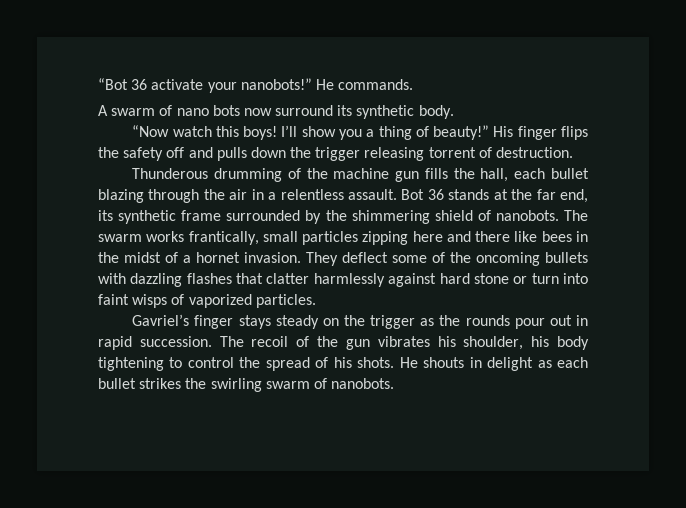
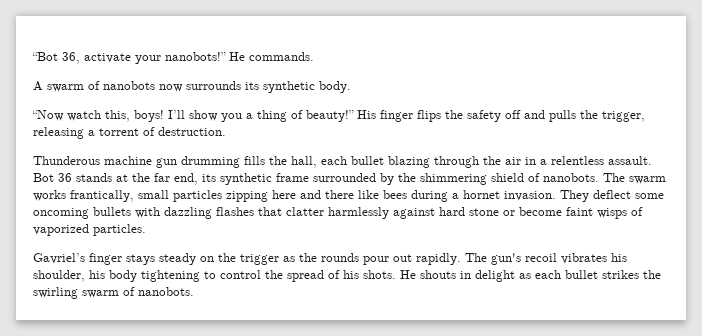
- “Bot 36 activate your nanobots!”
+ “Bot 36, activate your nanobots!”
- A swarm of nano bots now surround its synthetic body.
+ A swarm of nanobots now surrounds its synthetic body.
- “Now watch this boys!
+ “Now watch this, boys!
- His finger flips the safety off and pulls down the trigger releasing torrent of destruction.
+ His finger flips the safety off and pulls the trigger, releasing a torrent of destruction.
- Thunderous drumming of the machine gun fills the hall, each bullet blazing through the air in a relentless assault.
+ Thunderous machine gun drumming fills the hall, each bullet blazing through the air in a relentless assault.
- The swarm works frantically, small particles zipping here and there like bees in the midst of a hornet invasion.
+ The swarm works frantically, small particles zipping here and there like bees during a hornet invasion.
- They deflect some of the oncoming bullets with dazzling flashes that clatter harmlessly against hard stone or turn into faint wisps of vaporized particles.
+ They deflect some oncoming bullets with dazzling flashes that clatter harmlessly against hard stone or become faint wisps of vaporized particles.
- Gavriel’s finger stays steady on the trigger as the rounds pour out in rapid succession. The recoil of the gun vibrates his shoulder, his body tightening to control the spread of his shots.
+ Gavriel’s finger stays steady on the trigger as the rounds pour out rapidly. The gun's recoil vibrates his shoulder, his body tightening to control the spread of his shots.

